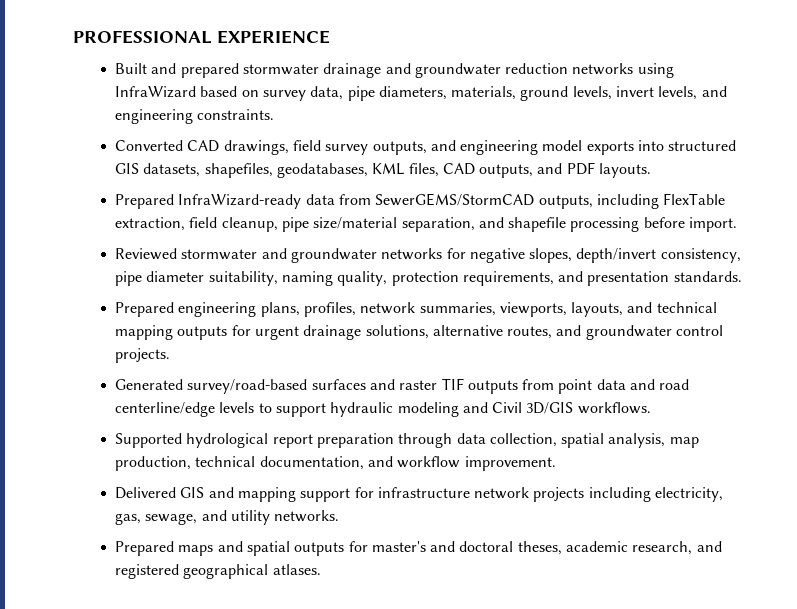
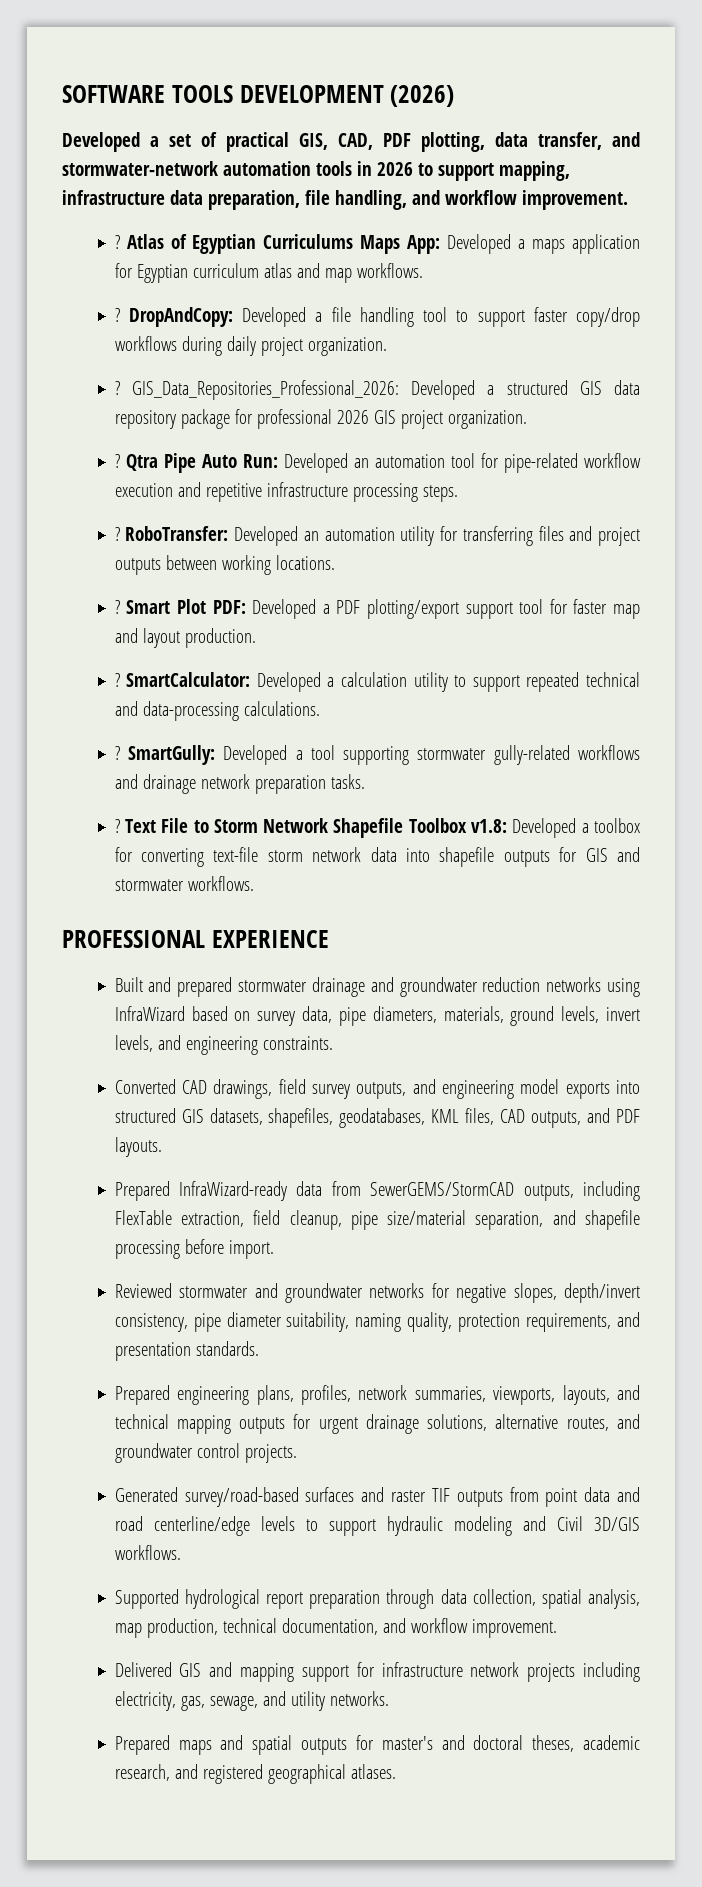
+ SOFTWARE TOOLS DEVELOPMENT (2026)
+ Developed a set of practical GIS, CAD, PDF plotting, data transfer, and stormwater-network automation tools in 2026 to support mapping, infrastructure data preparation, file handling, and workflow improvement.
+ ? Atlas of Egyptian Curriculums Maps App: Developed a maps application for Egyptian curriculum atlas and map workflows.
+ ? DropAndCopy: Developed a file handling tool to support faster copy/drop workflows during daily project organization.
+ ? GIS_Data_Repositories_Professional_2026: Developed a structured GIS data repository package for professional 2026 GIS project organization.
+ ? Qtra Pipe Auto Run: Developed an automation tool for pipe-related workflow execution and repetitive infrastructure processing steps.
+ ? RoboTransfer: Developed an automation utility for transferring files and project outputs between working locations.
+ ? Smart Plot PDF: Developed a PDF plotting/export support tool for faster map and layout production.
+ ? SmartCalculator: Developed a calculation utility to support repeated technical and data-processing calculations.
+ ? SmartGully: Developed a tool supporting stormwater gully-related workflows and drainage network preparation tasks.
+ ? Text File to Storm Network Shapefile Toolbox v1.8: Developed a toolbox for converting text-file storm network data into shapefile outputs for GIS and stormwater workflows.

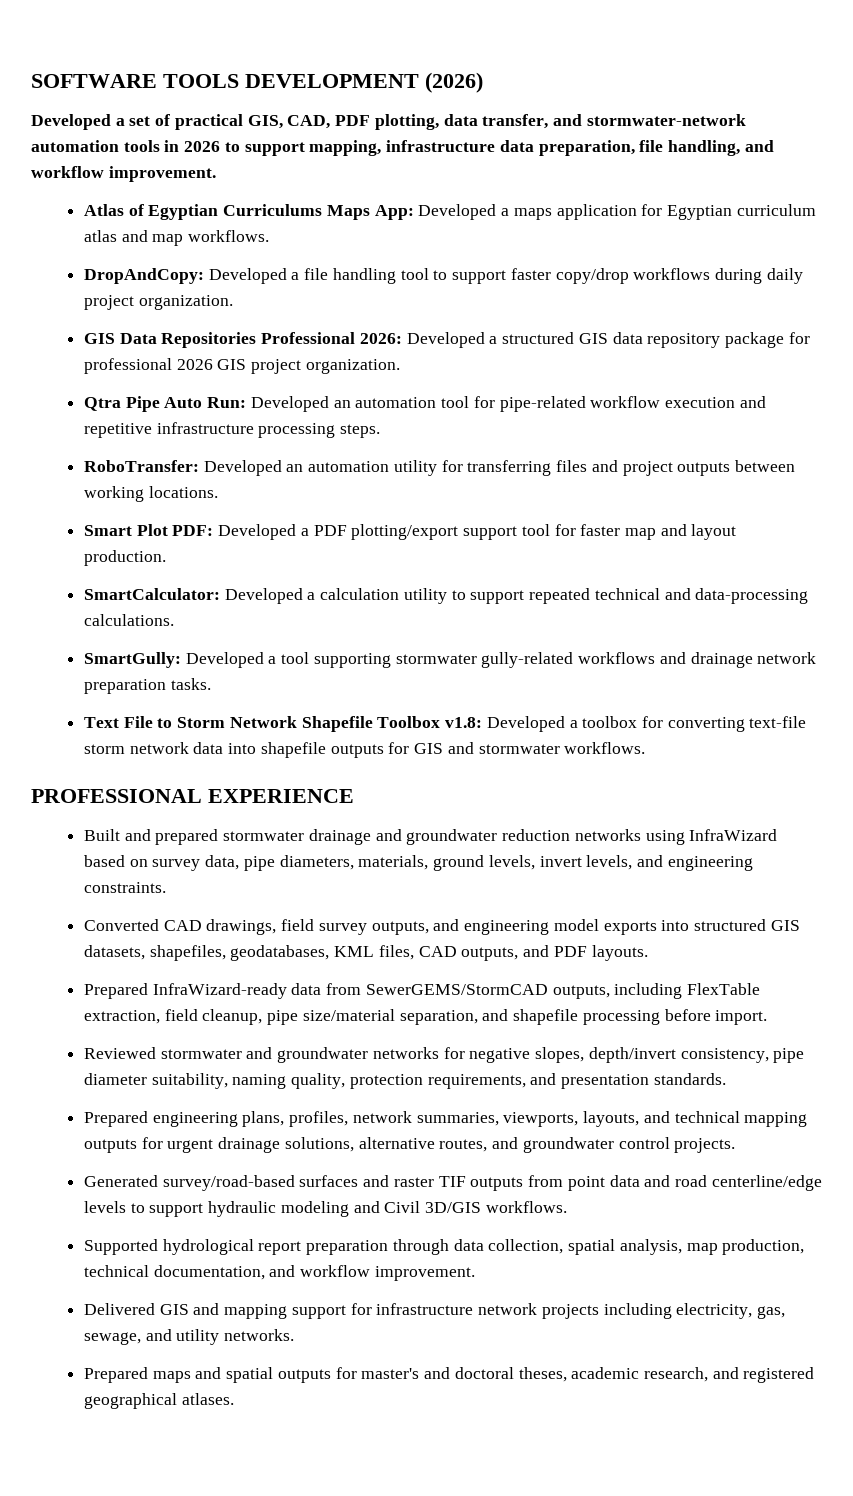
  Developed a set of practical GIS, CAD, PDF plotting, data transfer, and stormwater-network automation tools in 2026 to support mapping, infrastructure data preparation, file handling, and workflow improvement.
- ? Atlas of Egyptian Curriculums Maps App: Developed a maps application for Egyptian curriculum atlas and map workflows.
- ? DropAndCopy: Developed a file handling tool to support faster copy/drop workflows during daily project organization.
+ Atlas of Egyptian Curriculums Maps App: Developed a maps application for Egyptian curriculum atlas and map workflows.
+ DropAndCopy: Developed a file handling tool to support faster copy/drop workflows during daily project organization.
- ? GIS_Data_Repositories_Professional_2026: Developed a structured GIS data repository package for professional 2026 GIS project organization.
- ? Qtra Pipe Auto Run: Developed an automation tool for pipe-related workflow execution and repetitive infrastructure processing steps.
- ? RoboTransfer: Developed an automation utility for transferring files and project outputs between working locations.
- ? Smart Plot PDF: Developed a PDF plotting/export support tool for faster map and layout production.
- ? SmartCalculator: Developed a calculation utility to support repeated technical and data-processing calculations.
- ? SmartGully: Developed a tool supporting stormwater gully-related workflows and drainage network preparation tasks.
- ? Text File to Storm Network Shapefile Toolbox v1.8: Developed a toolbox for converting text-file storm network data into shapefile outputs for GIS and stormwater workflows.
+ GIS Data Repositories Professional 2026: Developed a structured GIS data repository package for professional 2026 GIS project organization.
+ Qtra Pipe Auto Run: Developed an automation tool for pipe-related workflow execution and repetitive infrastructure processing steps.
+ RoboTransfer: Developed an automation utility for transferring files and project outputs between working locations.
+ Smart Plot PDF: Developed a PDF plotting/export support tool for faster map and layout production.
+ SmartCalculator: Developed a calculation utility to support repeated technical and data-processing calculations.
+ SmartGully: Developed a tool supporting stormwater gully-related workflows and drainage network preparation tasks.
+ Text File to Storm Network Shapefile Toolbox v1.8: Developed a toolbox for converting text-file storm network data into shapefile outputs for GIS and stormwater workflows.

